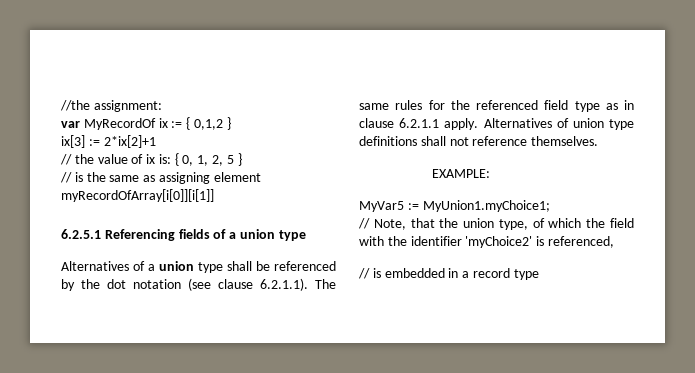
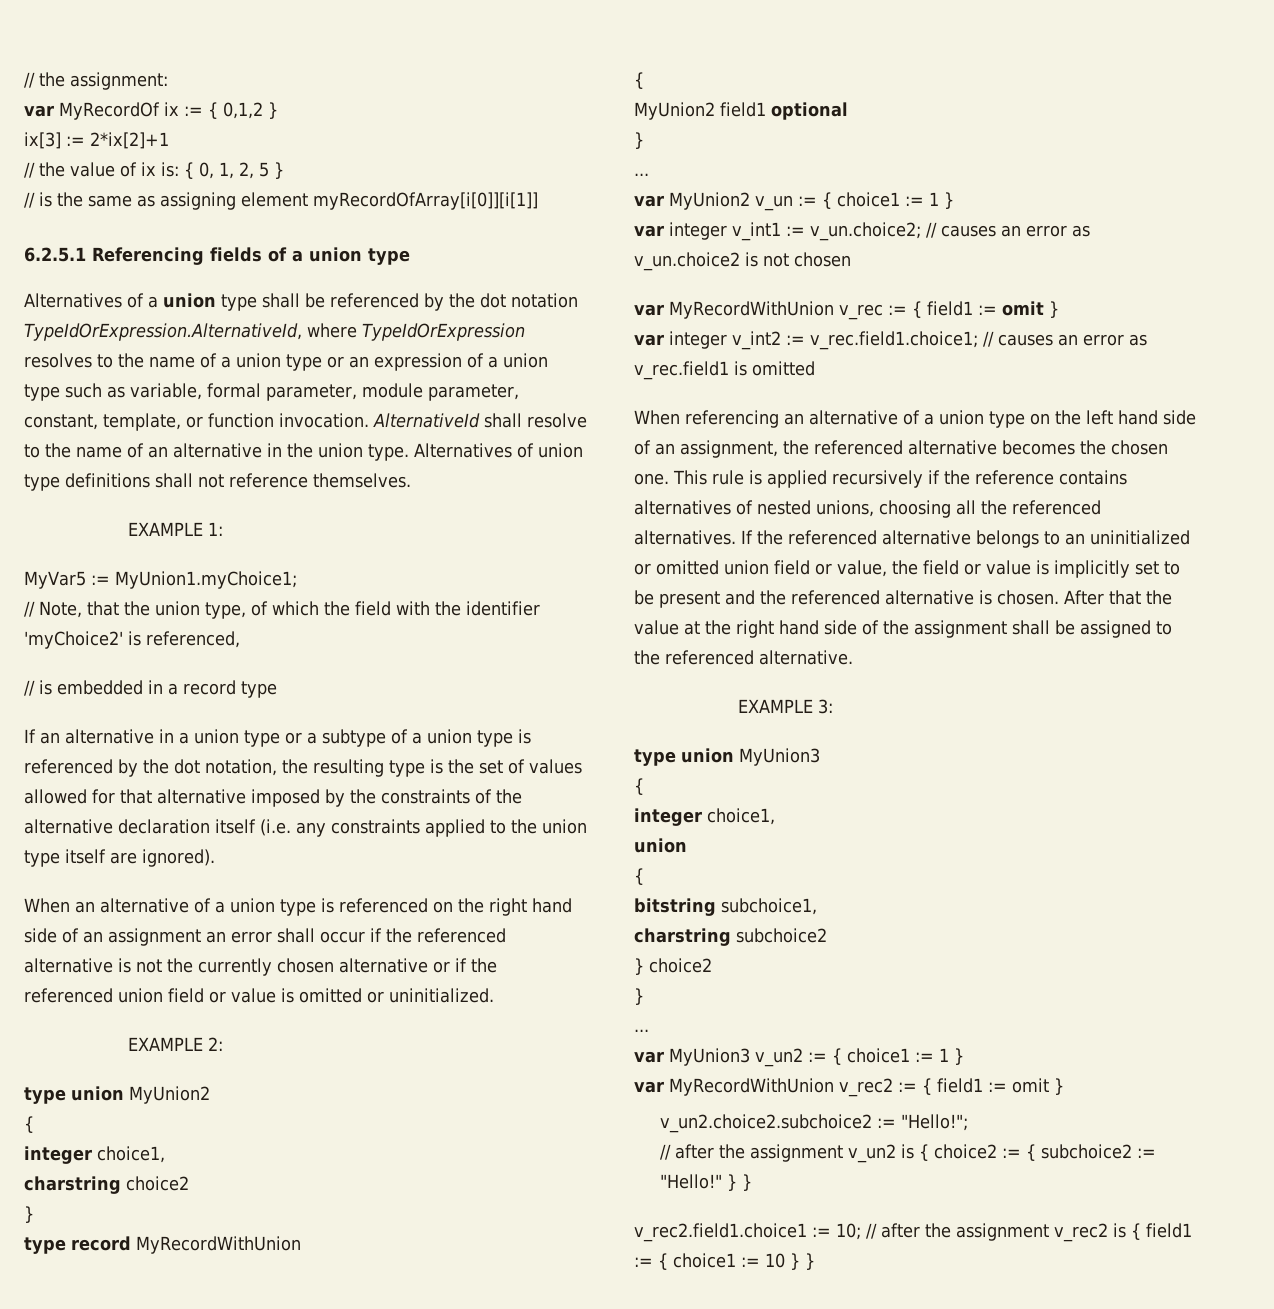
- //the assignment:
+ // the assignment:
- Alternatives of a union type shall be referenced by the dot notation (see clause 6.2.1.1). The same rules for the referenced field type as in clause 6.2.1.1 apply.
+ Alternatives of a union type shall be referenced by the dot notation TypeIdOrExpression.AlternativeId, where TypeIdOrExpression resolves to the name of a union type or an expression of a union type such as variable, formal parameter, module parameter, constant, template, or function invocation. AlternativeId shall resolve to the name of an alternative in the union type.
- EXAMPLE:
+ EXAMPLE 1:
+ If an alternative in a union type or a subtype of a union type is referenced by the dot notation, the resulting type is the set of values allowed for that alternative imposed by the constraints of the alternative declaration itself (i.e. any constraints applied to the union type itself are ignored).
+ When an alternative of a union type is referenced on the right hand side of an assignment an error shall occur if the referenced alternative is not the currently chosen alternative or if the referenced union field or value is omitted or uninitialized.
+ EXAMPLE 2:
+ type union MyUnion2
+ {
+ integer choice1,
+ charstring choice2
+ }
+ type record MyRecordWithUnion
+ {
+ MyUnion2 field1 optional
+ }
+ ...
+ var MyUnion2 v_un := { choice1 := 1 }
+ var integer v_int1 := v_un.choice2; // causes an error as v_un.choice2 is not chosen
+ var MyRecordWithUnion v_rec := { field1 := omit }
+ var integer v_int2 := v_rec.field1.choice1; // causes an error as v_rec.field1 is omitted
+ When referencing an alternative of a union type on the left hand side of an assignment, the referenced alternative becomes the chosen one. This rule is applied recursively if the reference contains alternatives of nested unions, choosing all the referenced alternatives. If the referenced alternative belongs to an uninitialized or omitted union field or value, the field or value is implicitly set to be present and the referenced alternative is chosen. After that the value at the right hand side of the assignment shall be assigned to the referenced alternative.
+ EXAMPLE 3:
+ type union MyUnion3
+ {
+ integer choice1,
+ union
+ {
+ bitstring subchoice1,
+ charstring subchoice2
+ } choice2
+ }
+ ...
+ var MyUnion3 v_un2 := { choice1 := 1 }
+ var MyRecordWithUnion v_rec2 := { field1 := omit }
+ v_un2.choice2.subchoice2 := "Hello!";
+ // after the assignment v_un2 is { choice2 := { subchoice2 := "Hello!" } }
+ v_rec2.field1.choice1 := 10; // after the assignment v_rec2 is { field1 := { choice1 := 10 } }

